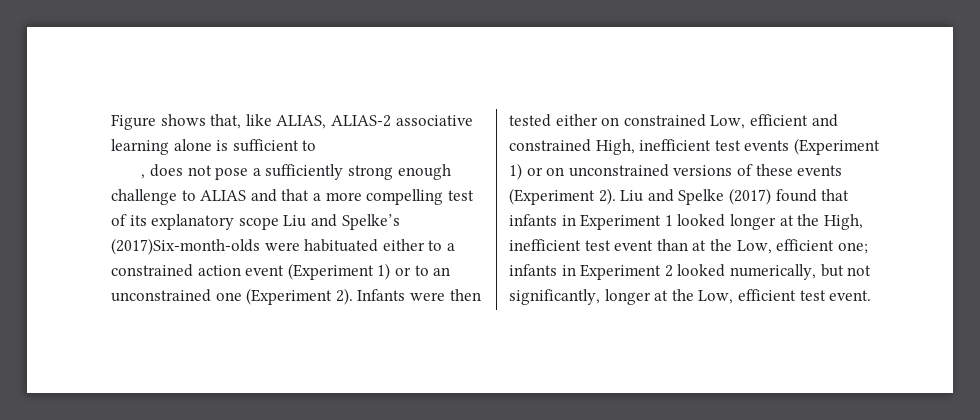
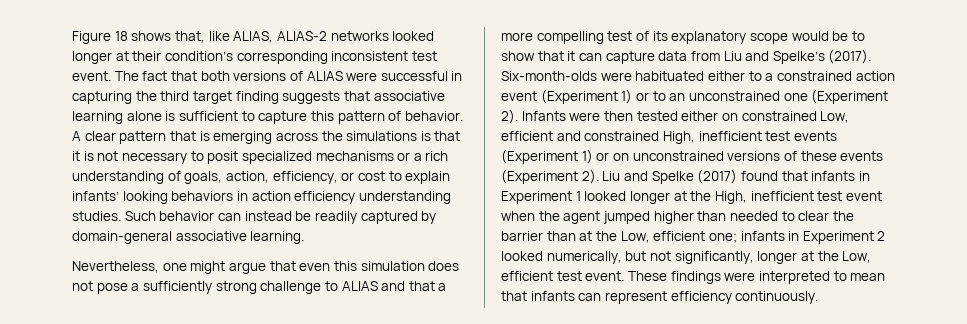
- Figure shows that, like ALIAS, ALIAS-2 associative learning alone is sufficient to
- , does not pose a sufficiently strong enough challenge to ALIAS and that a more compelling test of its explanatory scope Liu and Spelke’s (2017)Six-month-olds were habituated either to a constrained action event (Experiment 1) or to an unconstrained one (Experiment 2).
+ Figure 18 shows that, like ALIAS, ALIAS-2 networks looked longer at their condition’s corresponding inconsistent test event. The fact that both versions of ALIAS were successful in capturing the third target finding suggests that associative learning alone is sufficient to capture this pattern of behavior. A clear pattern that is emerging across the simulations is that it is not necessary to posit specialized mechanisms or a rich understanding of goals, action, efficiency, or cost to explain infants’ looking behaviors in action efficiency understanding studies. Such behavior can instead be readily captured by domain-general associative learning.
+ Nevertheless, one might argue that even this simulation does not pose a sufficiently strong challenge to ALIAS and that a more compelling test of its explanatory scope would be to show that it can capture data from Liu and Spelke’s (2017). Six-month-olds were habituated either to a constrained action event (Experiment 1) or to an unconstrained one (Experiment 2).
- Liu and Spelke (2017) found that infants in Experiment 1 looked longer at the High, inefficient test event than at the Low, efficient one; infants in Experiment 2 looked numerically, but not significantly, longer at the Low, efficient test event.
+ Liu and Spelke (2017) found that infants in Experiment 1 looked longer at the High, inefficient test event when the agent jumped higher than needed to clear the barrier than at the Low, efficient one; infants in Experiment 2 looked numerically, but not significantly, longer at the Low, efficient test event.
+ These findings were interpreted to mean that infants can represent efficiency continuously.

